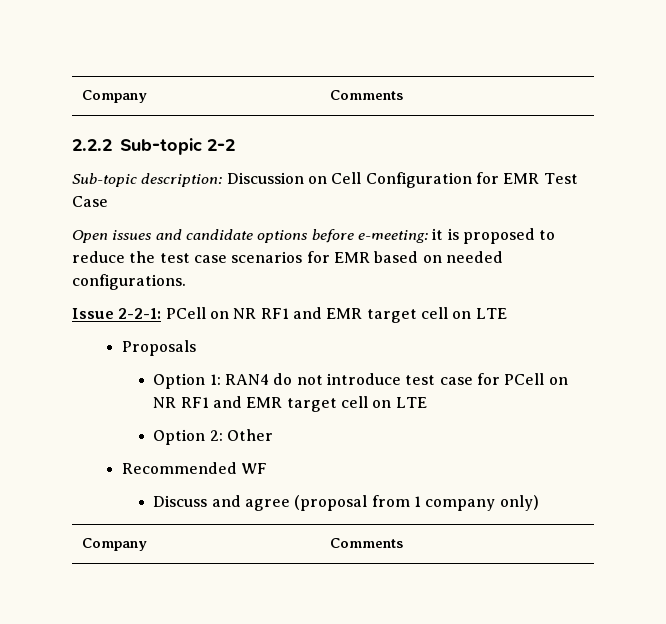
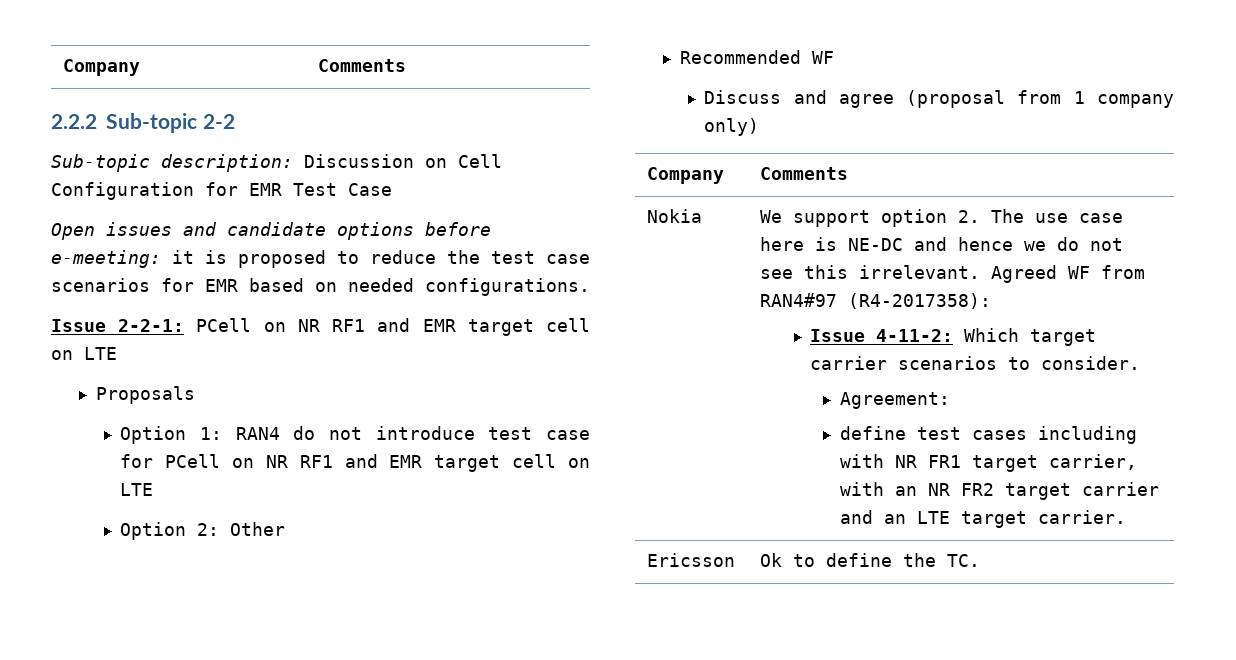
+ Nokia | We support option 2. The use case here is NE-DC and hence we do not see this irrelevant. Agreed WF from RAN4#97 (R4-2017358):
+ Issue 4-11-2: Which target carrier scenarios to consider.
+ Agreement:
+ define test cases including with NR FR1 target carrier, with an NR FR2 target carrier and an LTE target carrier.
+ Ericsson | Ok to define the TC.

